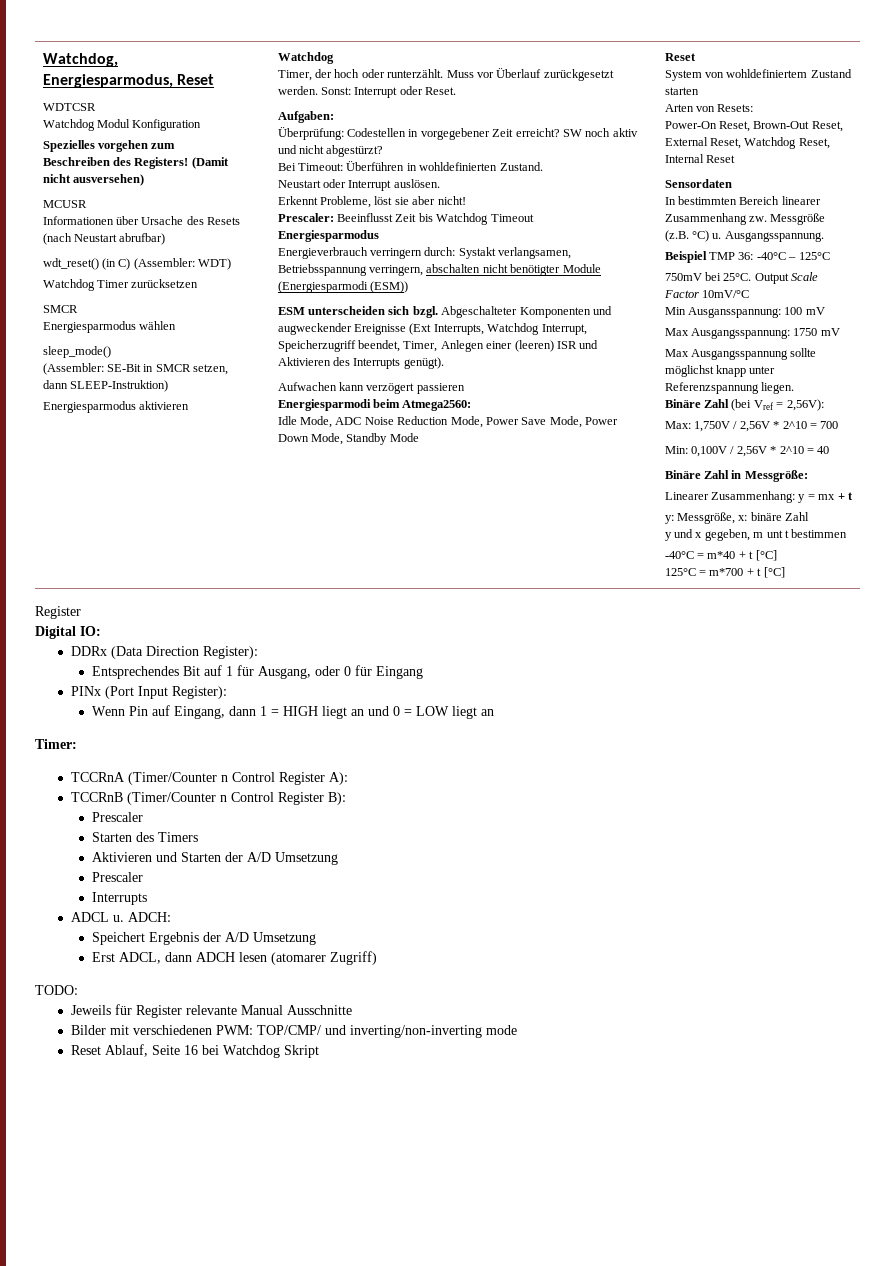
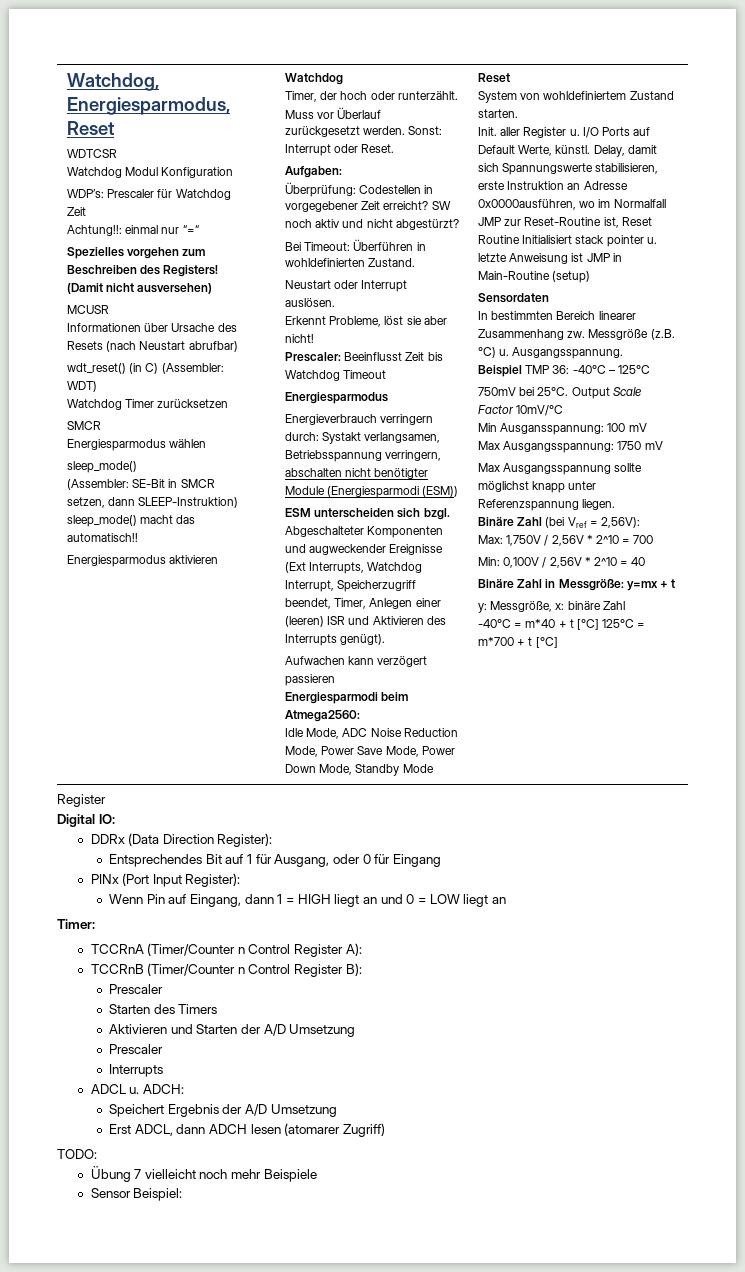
+ WDP’s: Prescaler für Watchdog Zeit
+ Achtung!!: einmal nur “=“
- (Assembler: SE-Bit in SMCR setzen, dann SLEEP-Instruktion)
+ (Assembler: SE-Bit in SMCR setzen, dann SLEEP-Instruktion) sleep_mode() macht das automatisch!!
- System von wohldefiniertem Zustand starten
- Arten von Resets:
- Power-On Reset, Brown-Out Reset, External Reset, Watchdog Reset, Internal Reset
+ System von wohldefiniertem Zustand starten.
+ Init. aller Register u. I/O Ports auf Default Werte, künstl. Delay, damit sich Spannungswerte stabilisieren, erste Instruktion an Adresse 0x0000ausführen, wo im Normalfall JMP zur Reset-Routine ist, Reset Routine Initialisiert stack pointer u. letzte Anweisung ist JMP in Main-Routine (setup)
- Binäre Zahl in Messgröße:
- Linearer Zusammenhang: y = mx + t
+ Binäre Zahl in Messgröße: y=mx + t
- y und x gegeben, m unt t bestimmen
- -40°C = m*40 + t [°C]
- 125°C = m*700 + t [°C]
+ -40°C = m*40 + t [°C] 125°C = m*700 + t [°C]
- Jeweils für Register relevante Manual Ausschnitte
- Bilder mit verschiedenen PWM: TOP/CMP/ und inverting/non-inverting mode
- Reset Ablauf, Seite 16 bei Watchdog Skript
+ Übung 7 vielleicht noch mehr Beispiele
+ Sensor Beispiel:

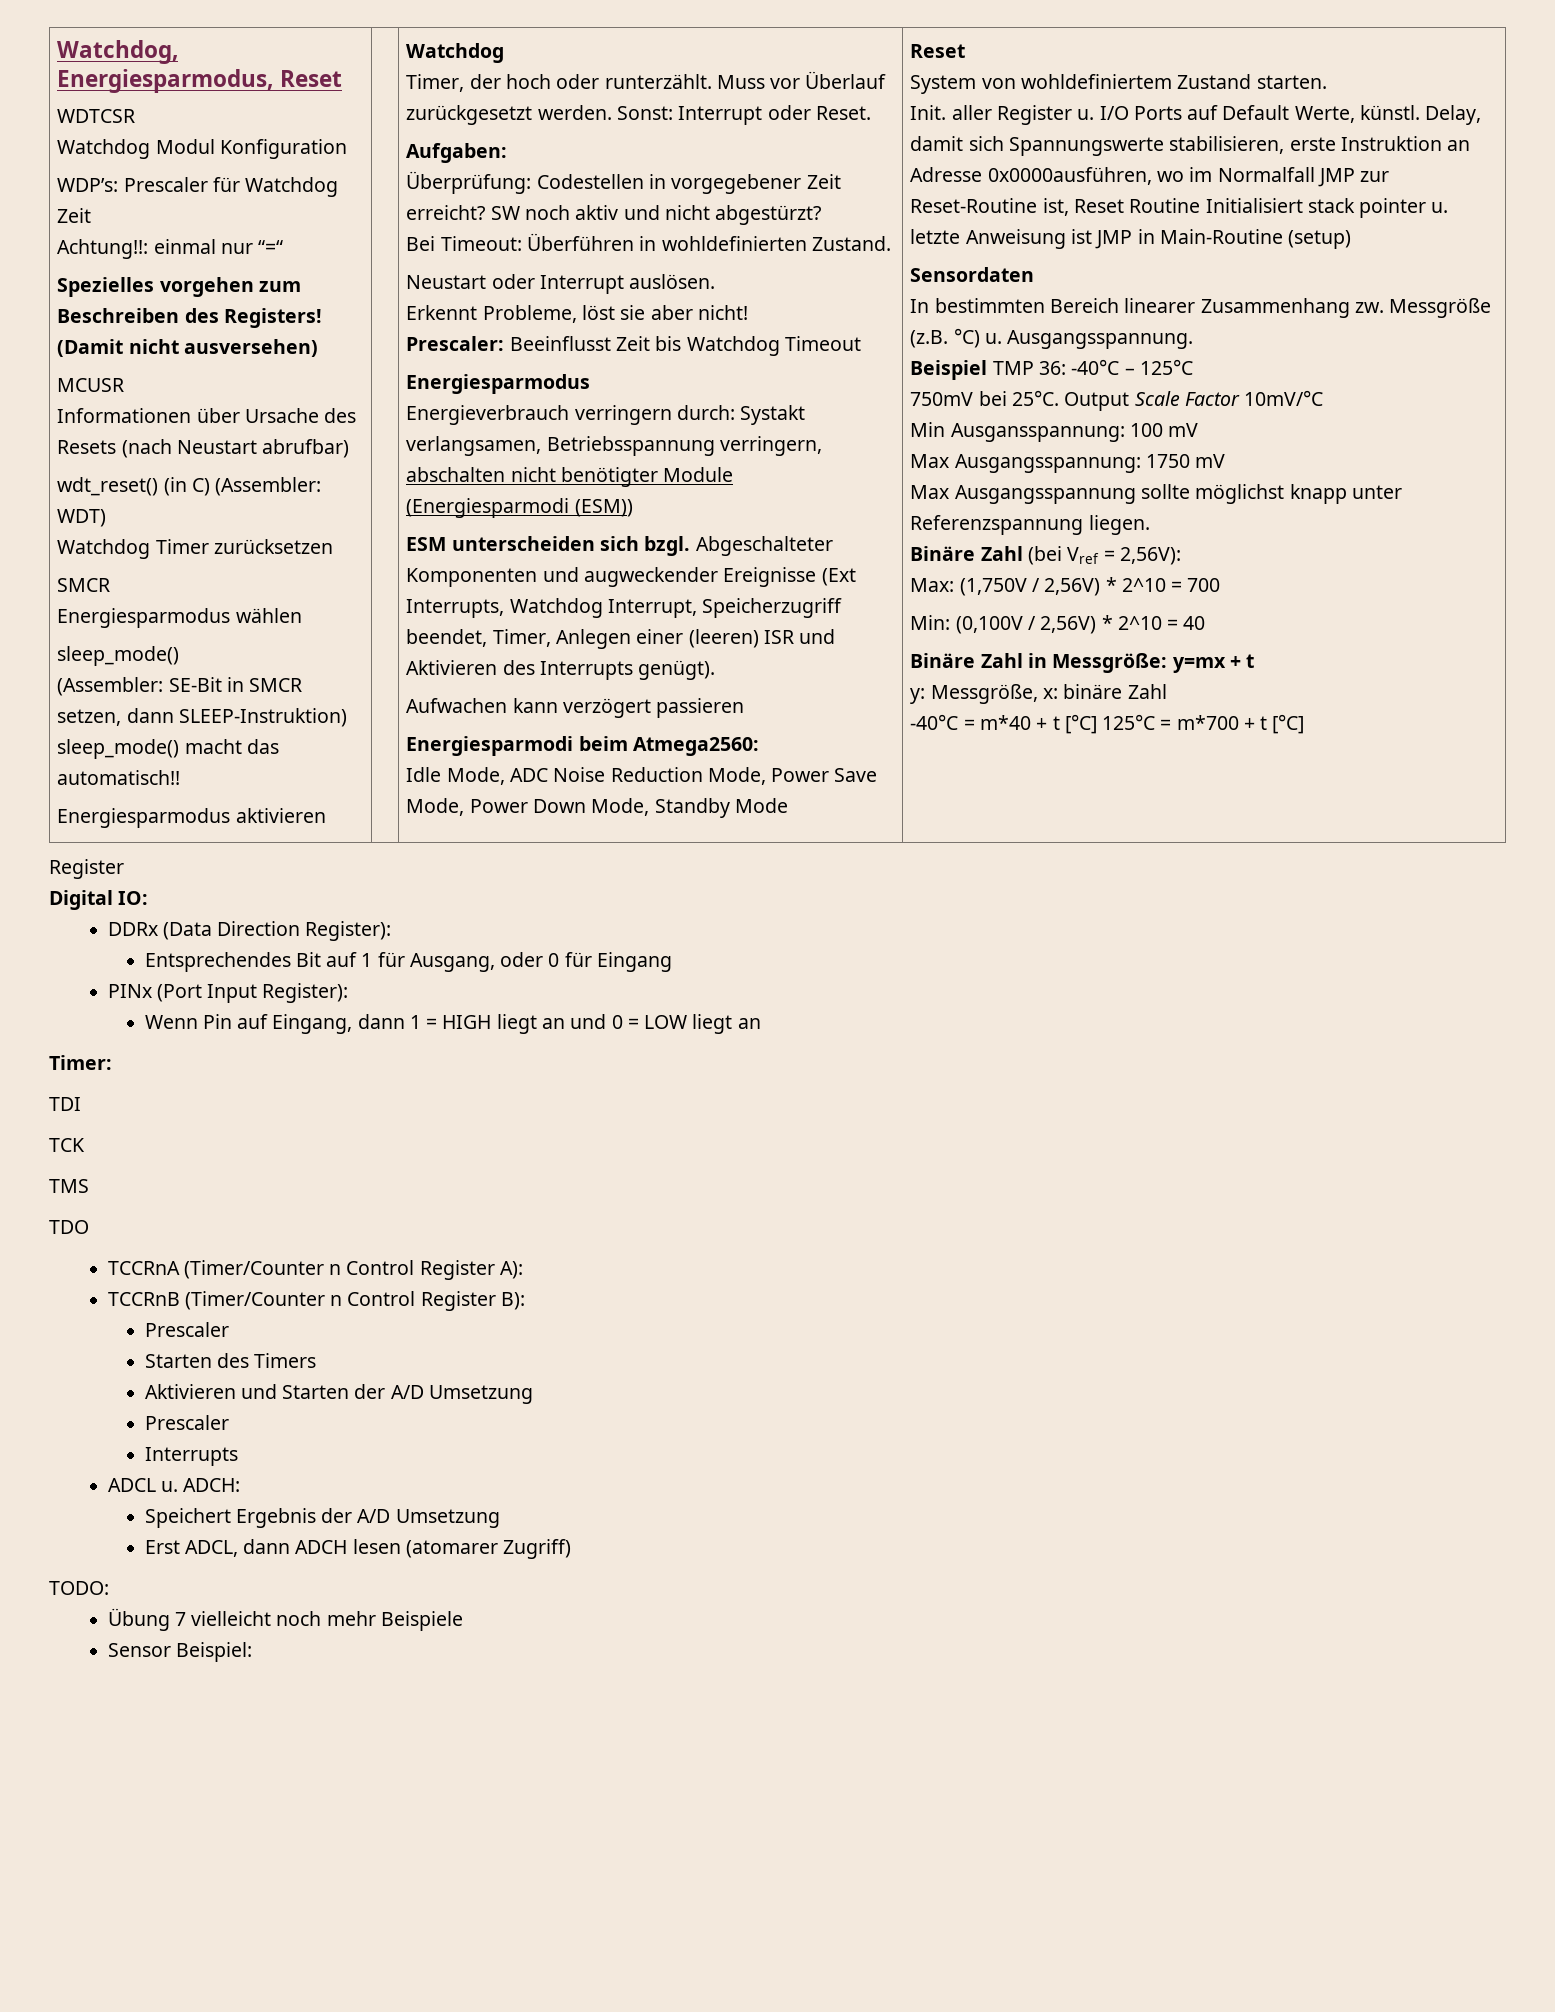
- Max: 1,750V / 2,56V * 2^10 = 700
+ Max: (1,750V / 2,56V) * 2^10 = 700
- Min: 0,100V / 2,56V * 2^10 = 40
+ Min: (0,100V / 2,56V) * 2^10 = 40
+ TDI
+ TCK
+ TMS
+ TDO

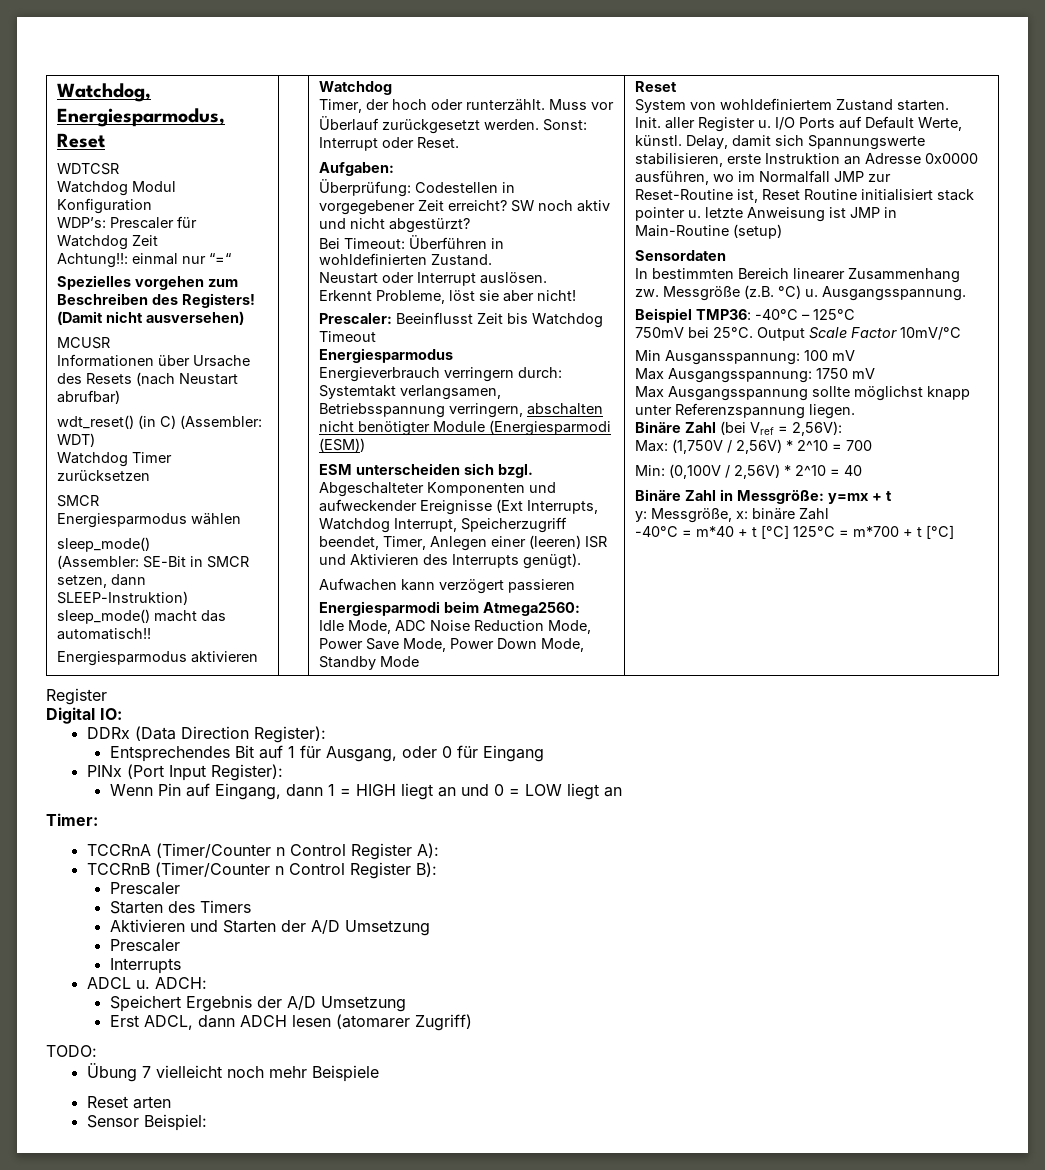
- Energieverbrauch verringern durch: Systakt verlangsamen, Betriebsspannung verringern, abschalten nicht benötigter Module (Energiesparmodi (ESM))
+ Energieverbrauch verringern durch: Systemtakt verlangsamen, Betriebsspannung verringern, abschalten nicht benötigter Module (Energiesparmodi (ESM))
- Abgeschalteter Komponenten und augweckender Ereignisse (Ext Interrupts, Watchdog Interrupt, Speicherzugriff beendet, Timer, Anlegen einer (leeren) ISR und Aktivieren des Interrupts genügt).
+ Abgeschalteter Komponenten und aufweckender Ereignisse (Ext Interrupts, Watchdog Interrupt, Speicherzugriff beendet, Timer, Anlegen einer (leeren) ISR und Aktivieren des Interrupts genügt).
- Delay, damit sich Spannungswerte stabilisieren, erste Instruktion an Adresse 0x0000ausführen, wo im Normalfall JMP zur Reset-Routine ist, Reset Routine Initialisiert stack pointer u. letzte Anweisung ist JMP in Main-Routine (setup)
+ Delay, damit sich Spannungswerte stabilisieren, erste Instruktion an Adresse 0x0000 ausführen, wo im Normalfall JMP zur Reset-Routine ist, Reset Routine initialisiert stack pointer u. letzte Anweisung ist JMP in Main-Routine (setup)
- Beispiel TMP 36: -40°C – 125°C
+ Beispiel TMP36: -40°C – 125°C
- TDI
- TCK
- TMS
- TDO
+ Reset arten

